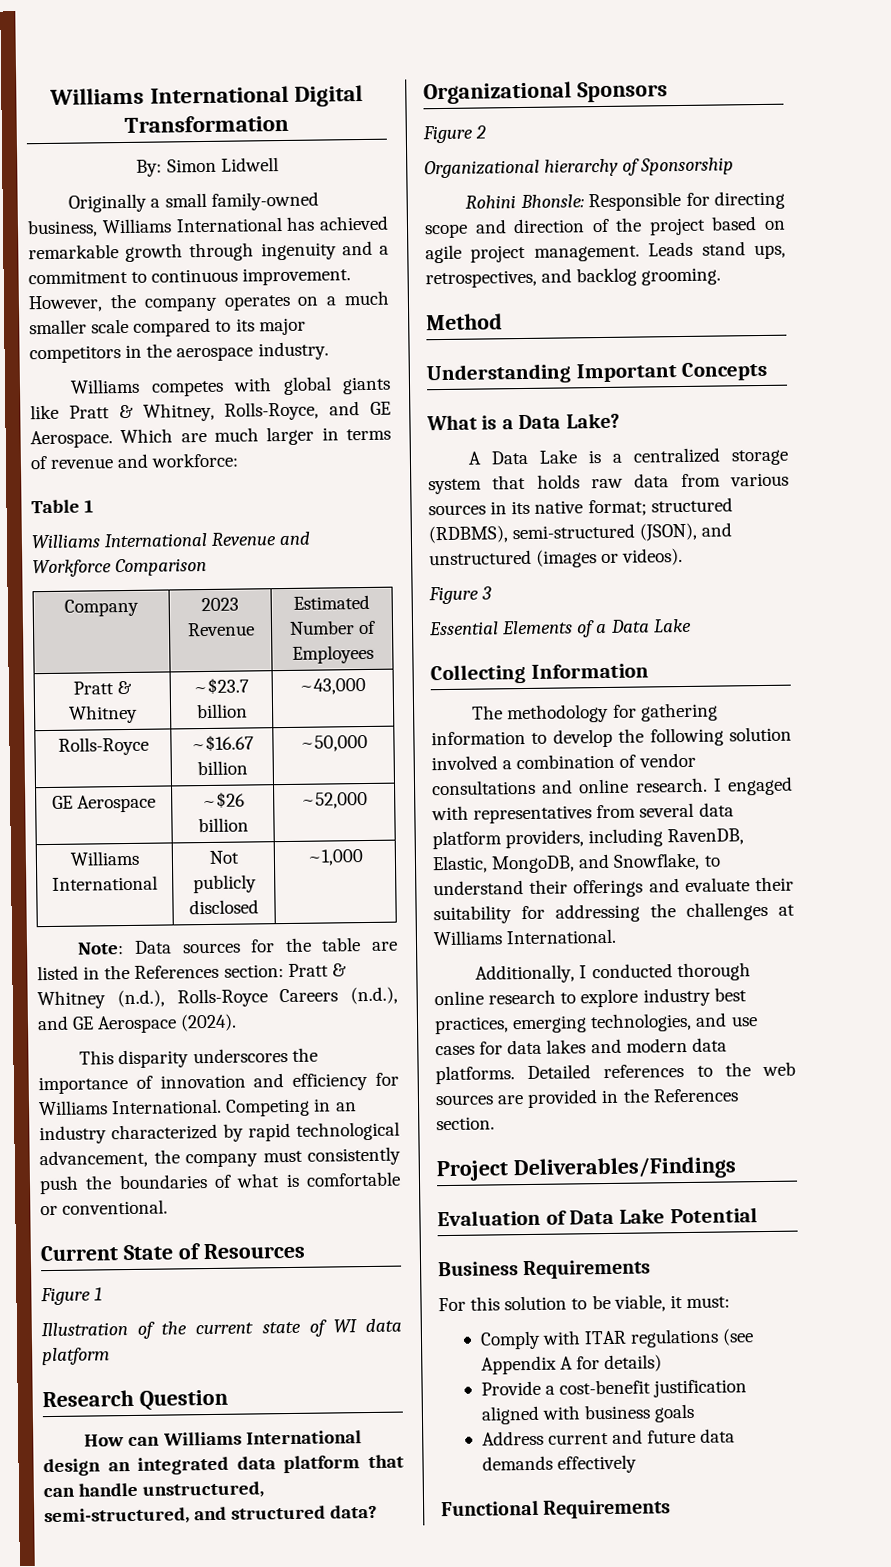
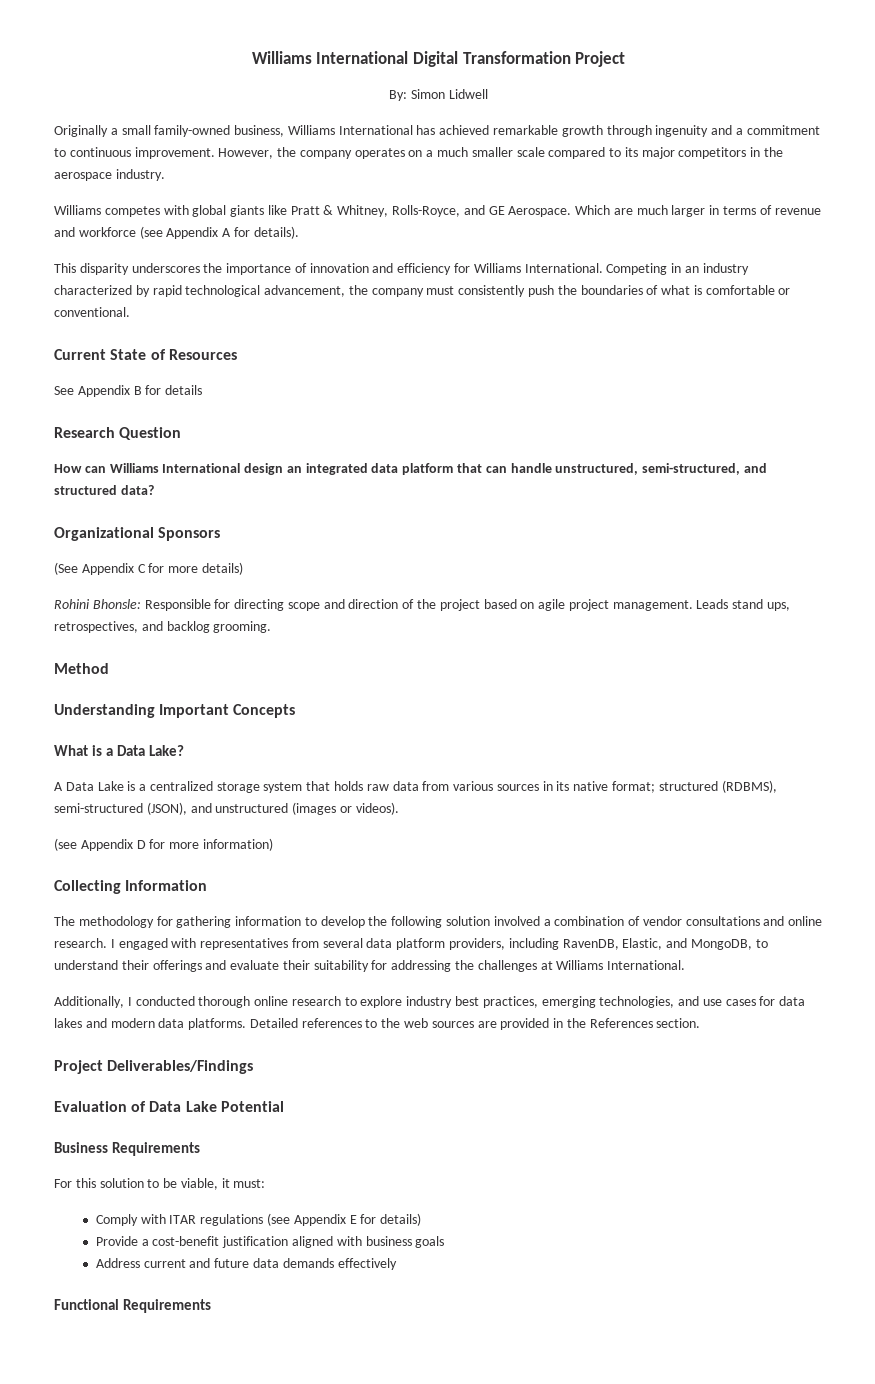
- Williams International Digital Transformation
+ Williams International Digital Transformation Project
- Which are much larger in terms of revenue and workforce:
- Table 1
- Williams International Revenue and Workforce Comparison
- Company | 2023 Revenue | Estimated Number of Employees
- Pratt & Whitney | ~$23.7 billion | ~43,000
- Rolls-Royce | ~$16.67 billion | ~50,000
- GE Aerospace | ~$26 billion | ~52,000
- Williams International | Not publicly disclosed | ~1,000
- Note: Data sources for the table are listed in the References section: Pratt & Whitney (n.d.), Rolls-Royce Careers (n.d.), and GE Aerospace (2024).
+ Which are much larger in terms of revenue and workforce (see Appendix A for details).
- Figure 1
- Illustration of the current state of WI data platform
+ See Appendix B for details
- Figure 2
- Organizational hierarchy of Sponsorship
+ (See Appendix C for more details)
- Figure 3
- Essential Elements of a Data Lake
+ (see Appendix D for more information)
- I engaged with representatives from several data platform providers, including RavenDB, Elastic, MongoDB, and Snowflake, to understand their offerings and evaluate their suitability for addressing the challenges at Williams International.
+ I engaged with representatives from several data platform providers, including RavenDB, Elastic, and MongoDB, to understand their offerings and evaluate their suitability for addressing the challenges at Williams International.
- Comply with ITAR regulations (see Appendix A for details)
+ Comply with ITAR regulations (see Appendix E for details)

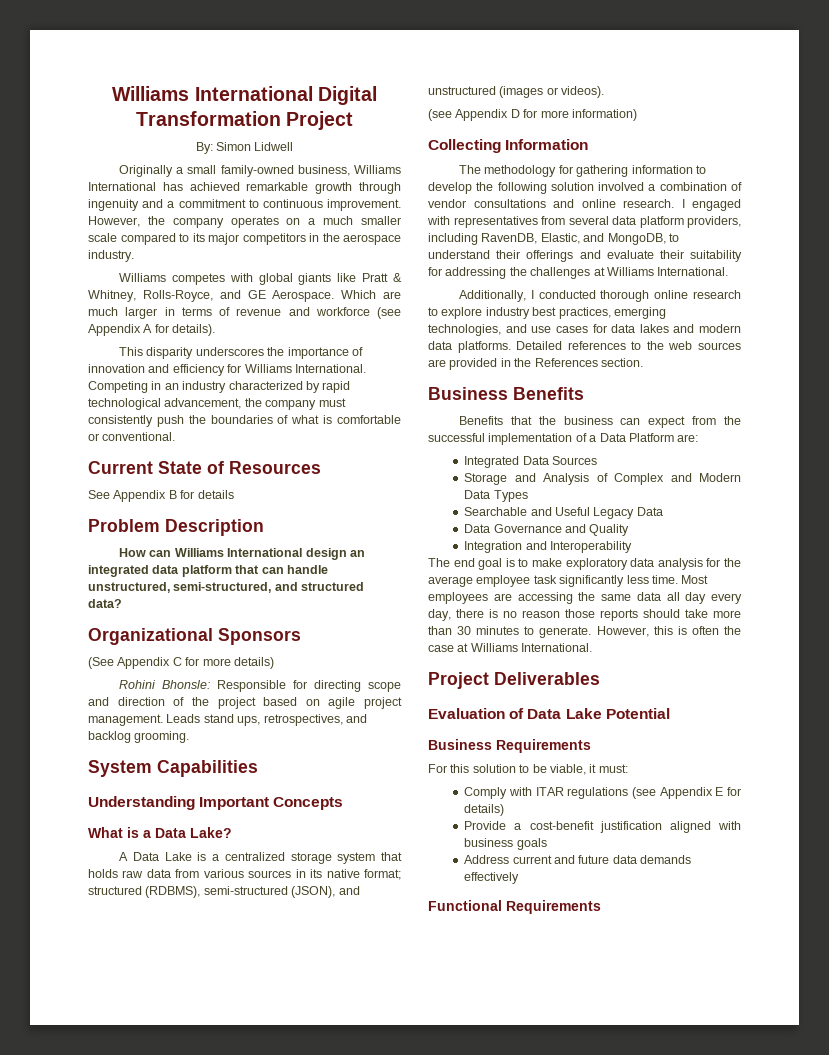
- Research Question
+ Problem Description
- Method
+ System Capabilities
- Project Deliverables/Findings
+ Business Benefits
+ Benefits that the business can expect from the successful implementation of a Data Platform are:
+ Integrated Data Sources
+ Storage and Analysis of Complex and Modern Data Types
+ Searchable and Useful Legacy Data
+ Data Governance and Quality
+ Integration and Interoperability
+ The end goal is to make exploratory data analysis for the average employee task significantly less time. Most employees are accessing the same data all day every day, there is no reason those reports should take more than 30 minutes to generate. However, this is often the case at Williams International.
+ Project Deliverables

